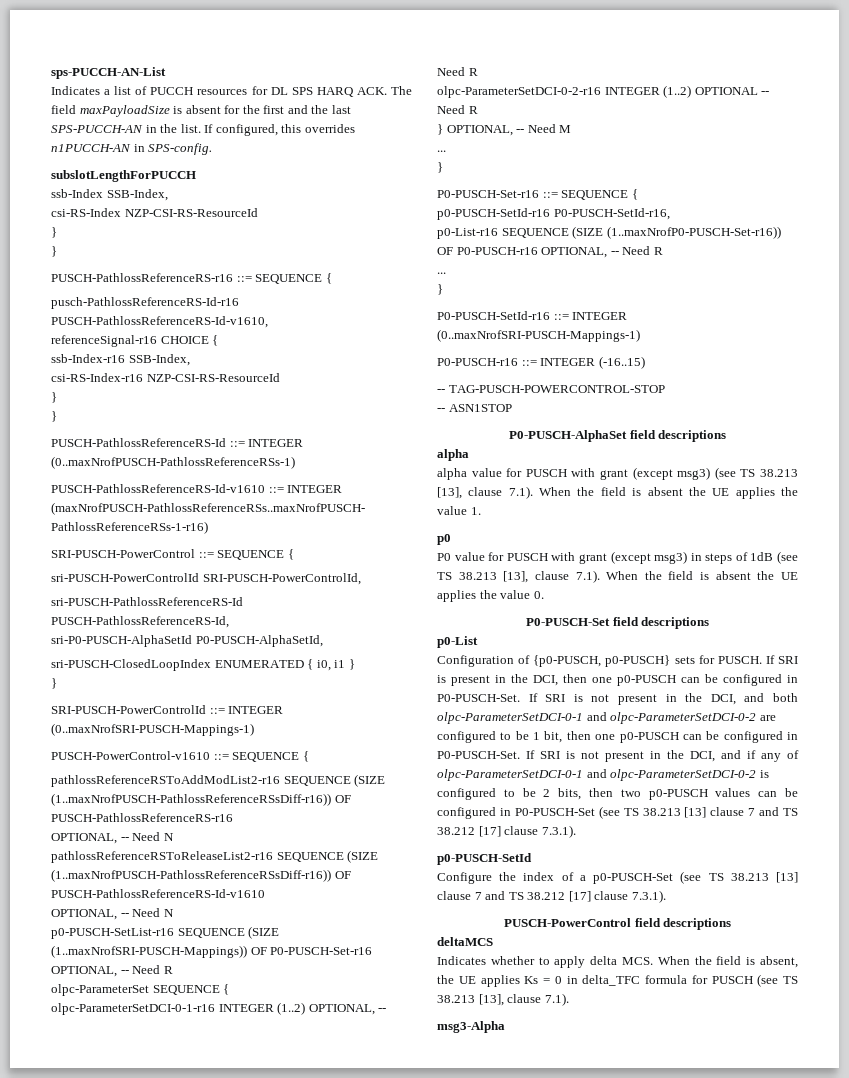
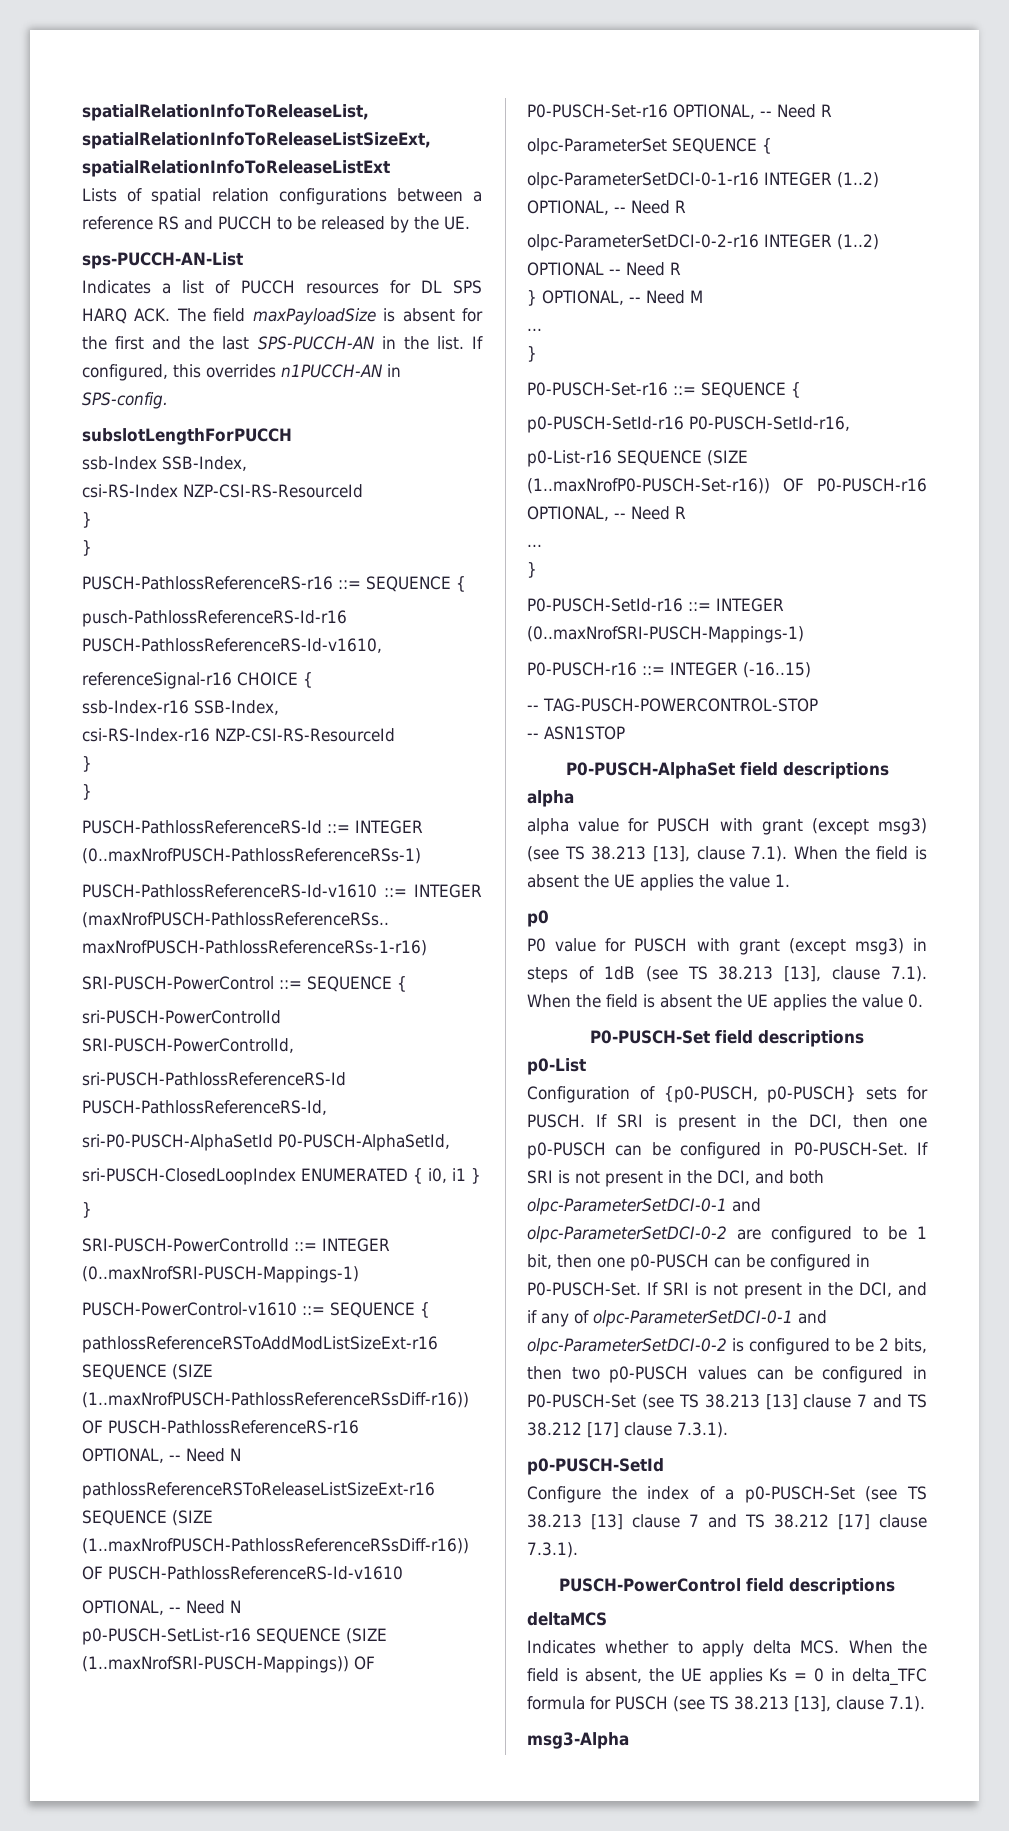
+ spatialRelationInfoToReleaseList, spatialRelationInfoToReleaseListSizeExt, spatialRelationInfoToReleaseListExt
+ Lists of spatial relation configurations between a reference RS and PUCCH to be released by the UE.
- pathlossReferenceRSToAddModList2-r16 SEQUENCE (SIZE (1..maxNrofPUSCH-PathlossReferenceRSsDiff-r16)) OF PUSCH-PathlossReferenceRS-r16
+ pathlossReferenceRSToAddModListSizeExt-r16 SEQUENCE (SIZE (1..maxNrofPUSCH-PathlossReferenceRSsDiff-r16)) OF PUSCH-PathlossReferenceRS-r16
- pathlossReferenceRSToReleaseList2-r16 SEQUENCE (SIZE (1..maxNrofPUSCH-PathlossReferenceRSsDiff-r16)) OF PUSCH-PathlossReferenceRS-Id-v1610
+ pathlossReferenceRSToReleaseListSizeExt-r16 SEQUENCE (SIZE (1..maxNrofPUSCH-PathlossReferenceRSsDiff-r16)) OF PUSCH-PathlossReferenceRS-Id-v1610

